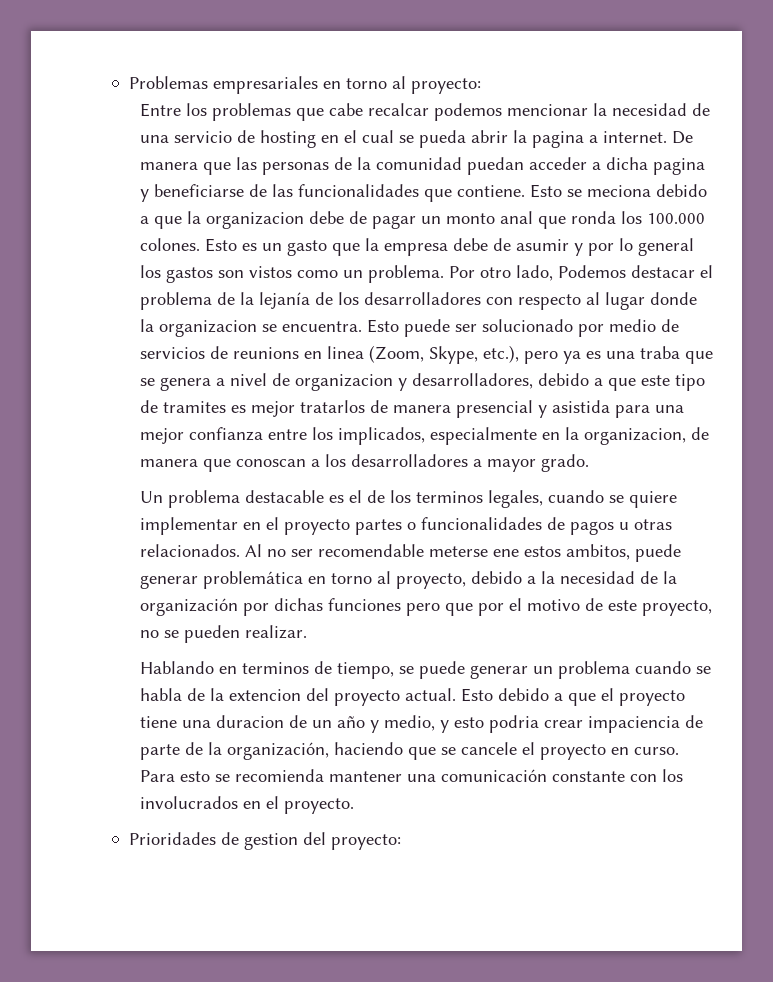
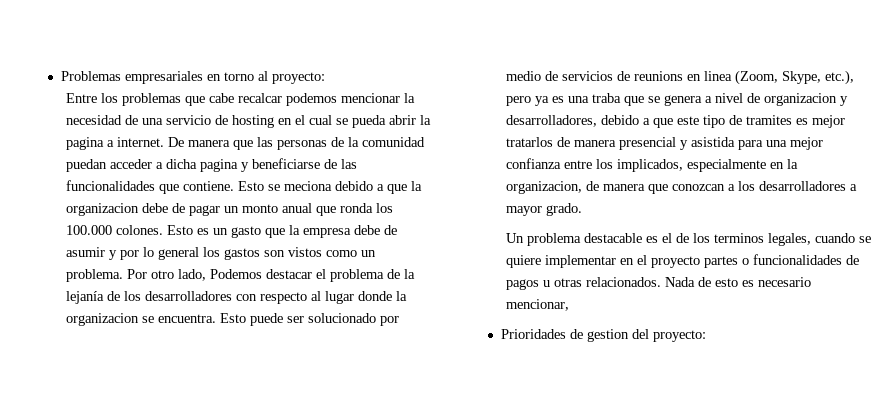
- Esto se meciona debido a que la organizacion debe de pagar un monto anal que ronda los 100.000 colones.
+ Esto se meciona debido a que la organizacion debe de pagar un monto anual que ronda los 100.000 colones.
- Esto puede ser solucionado por medio de servicios de reunions en linea (Zoom, Skype, etc.), pero ya es una traba que se genera a nivel de organizacion y desarrolladores, debido a que este tipo de tramites es mejor tratarlos de manera presencial y asistida para una mejor confianza entre los implicados, especialmente en la organizacion, de manera que conoscan a los desarrolladores a mayor grado.
+ Esto puede ser solucionado por medio de servicios de reunions en linea (Zoom, Skype, etc.), pero ya es una traba que se genera a nivel de organizacion y desarrolladores, debido a que este tipo de tramites es mejor tratarlos de manera presencial y asistida para una mejor confianza entre los implicados, especialmente en la organizacion, de manera que conozcan a los desarrolladores a mayor grado.
- Al no ser recomendable meterse ene estos ambitos, puede generar problemática en torno al proyecto, debido a la necesidad de la organización por dichas funciones pero que por el motivo de este proyecto, no se pueden realizar.
- Hablando en terminos de tiempo, se puede generar un problema cuando se habla de la extencion del proyecto actual. Esto debido a que el proyecto tiene una duracion de un año y medio, y esto podria crear impaciencia de parte de la organización, haciendo que se cancele el proyecto en curso. Para esto se recomienda mantener una comunicación constante con los involucrados en el proyecto.
+ Nada de esto es necesario mencionar,

